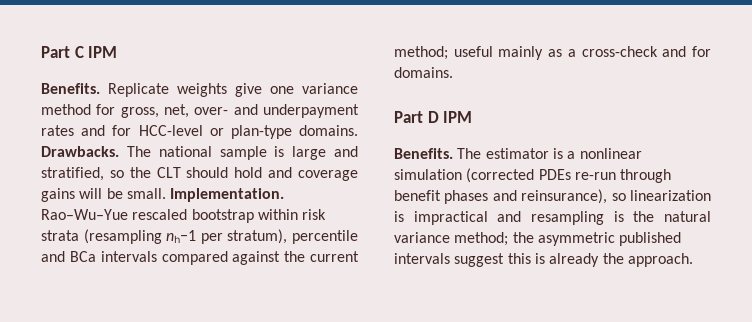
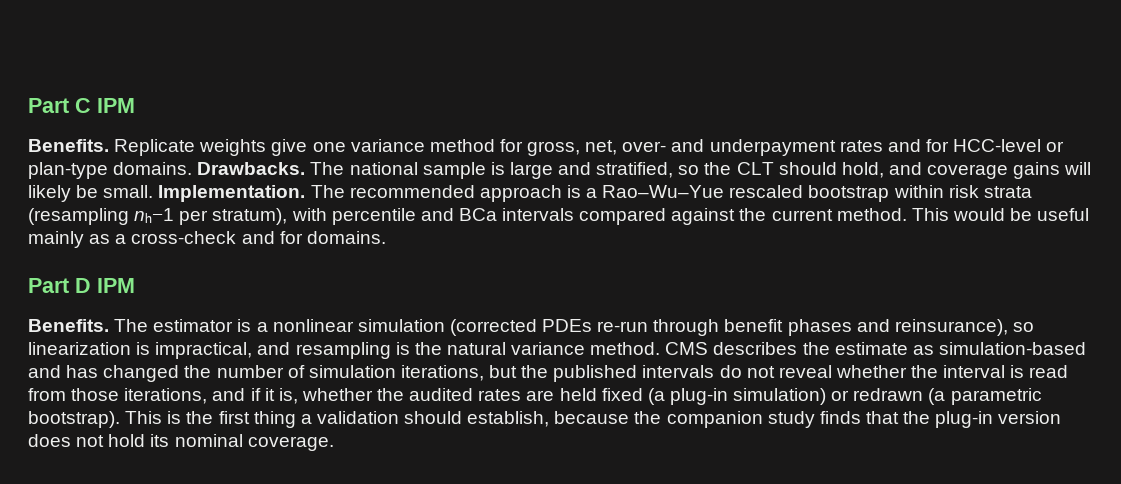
- The national sample is large and stratified, so the CLT should hold and coverage gains will be small.
+ The national sample is large and stratified, so the CLT should hold, and coverage gains will likely be small.
- Rao–Wu–Yue rescaled bootstrap within risk strata (resampling nₕ−1 per stratum), percentile and BCa intervals compared against the current method; useful mainly as a cross-check and for domains.
+ The recommended approach is a Rao–Wu–Yue rescaled bootstrap within risk strata (resampling nₕ−1 per stratum), with percentile and BCa intervals compared against the current method. This would be useful mainly as a cross-check and for domains.
- The estimator is a nonlinear simulation (corrected PDEs re-run through benefit phases and reinsurance), so linearization is impractical and resampling is the natural variance method; the asymmetric published intervals suggest this is already the approach.
+ The estimator is a nonlinear simulation (corrected PDEs re-run through benefit phases and reinsurance), so linearization is impractical, and resampling is the natural variance method. CMS describes the estimate as simulation-based and has changed the number of simulation iterations, but the published intervals do not reveal whether the interval is read from those iterations, and if it is, whether the audited rates are held fixed (a plug-in simulation) or redrawn (a parametric bootstrap). This is the first thing a validation should establish, because the companion study finds that the plug-in version does not hold its nominal coverage.

